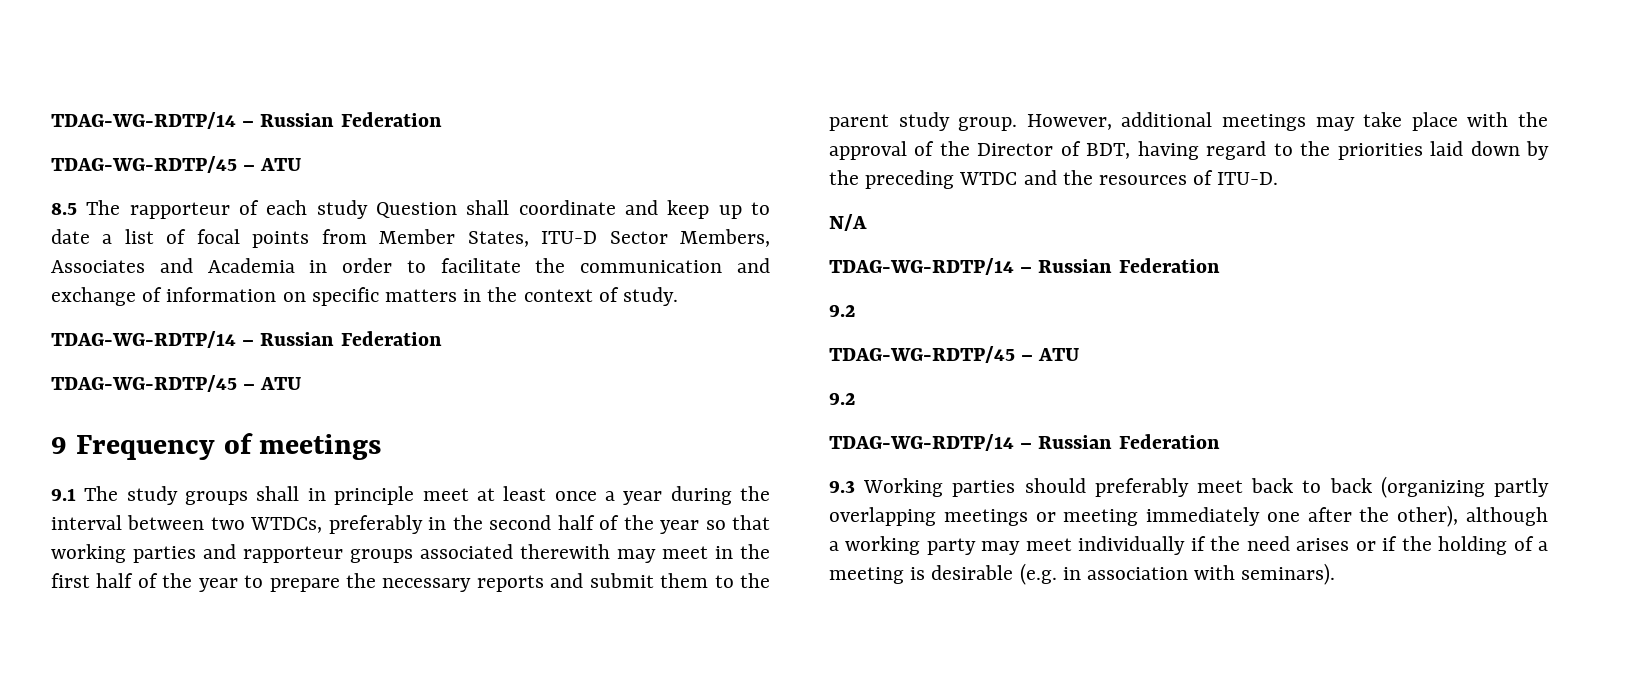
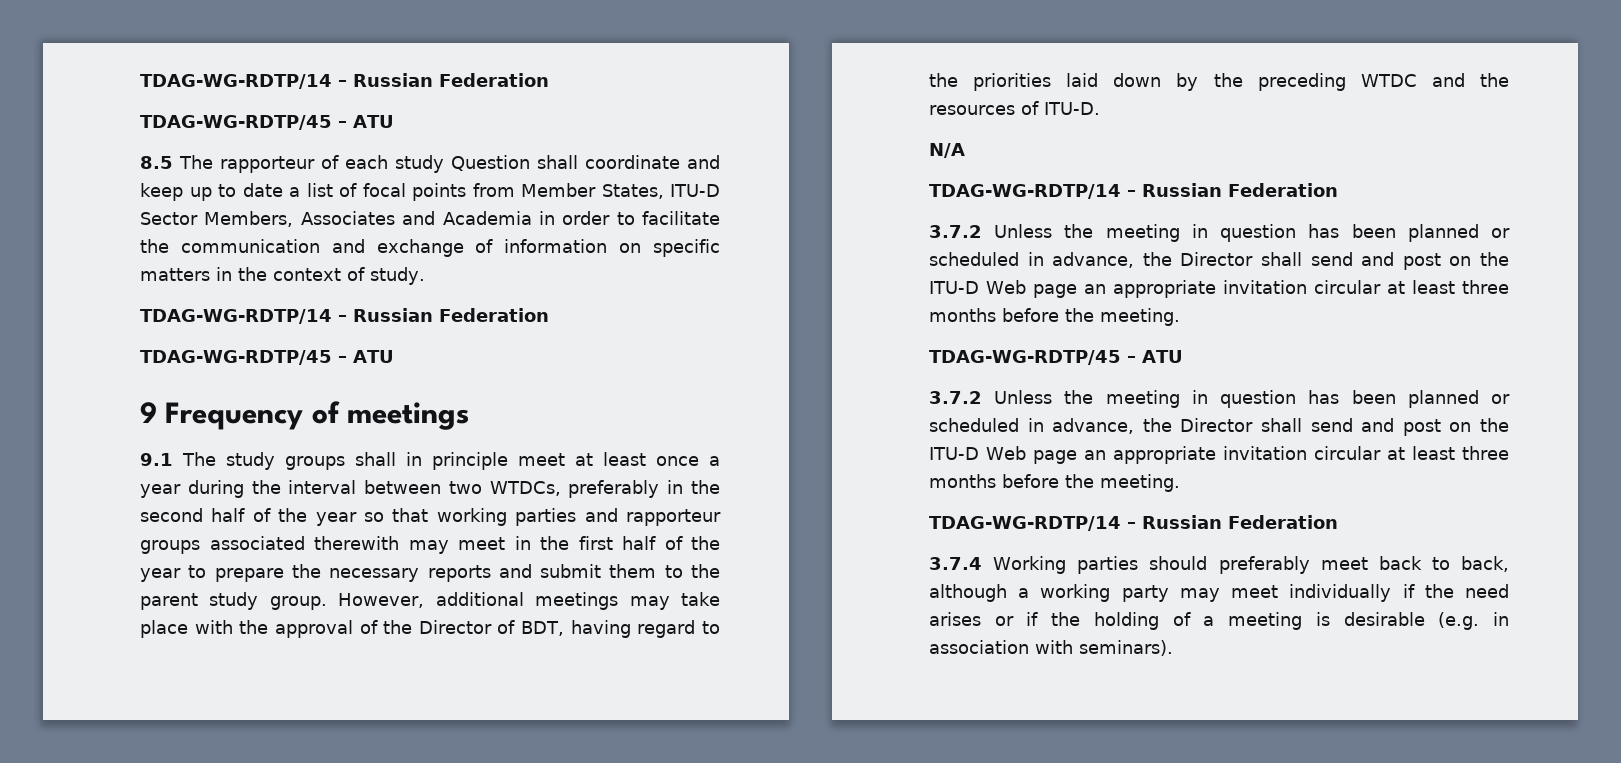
  N/A
  TDAG-WG-RDTP/14 – Russian Federation
- 9.2
+ 3.7.2 Unless the meeting in question has been planned or scheduled in advance, the Director shall send and post on the ITU-D Web page an appropriate invitation circular at least three months before the meeting.
  TDAG-WG-RDTP/45 – ATU
- 9.2
+ 3.7.2 Unless the meeting in question has been planned or scheduled in advance, the Director shall send and post on the ITU-D Web page an appropriate invitation circular at least three months before the meeting.
  TDAG-WG-RDTP/14 – Russian Federation
- 9.3 Working parties should preferably meet back to back (organizing partly overlapping meetings or meeting immediately one after the other), although a working party may meet individually if the need arises or if the holding of a meeting is desirable (e.g. in association with seminars).
+ 3.7.4 Working parties should preferably meet back to back, although a working party may meet individually if the need arises or if the holding of a meeting is desirable (e.g. in association with seminars).

